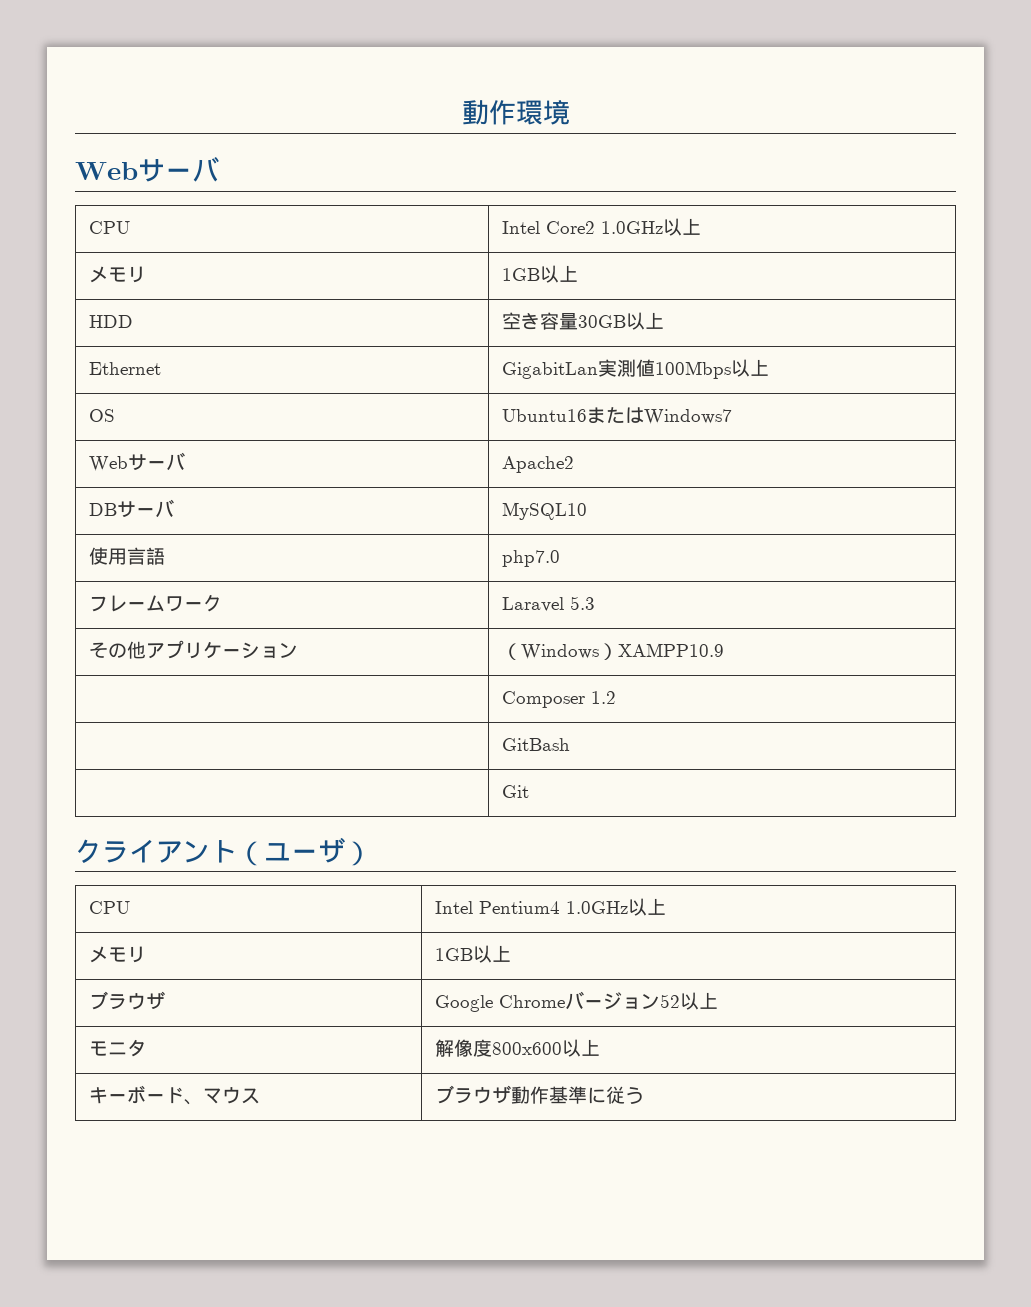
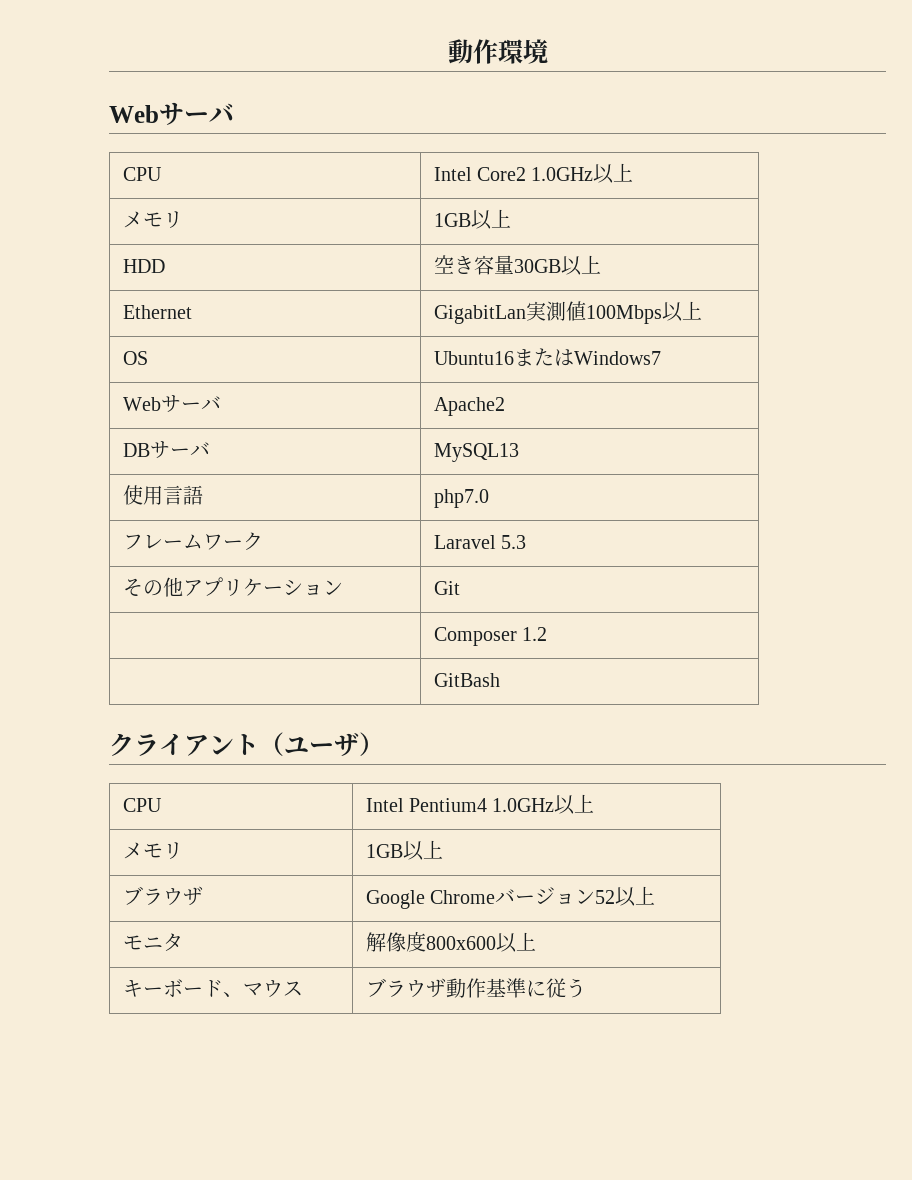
- DBサーバ | MySQL10
+ DBサーバ | MySQL13
- その他アプリケーション | （Windows）XAMPP10.9
+ その他アプリケーション | Git
- | Git

